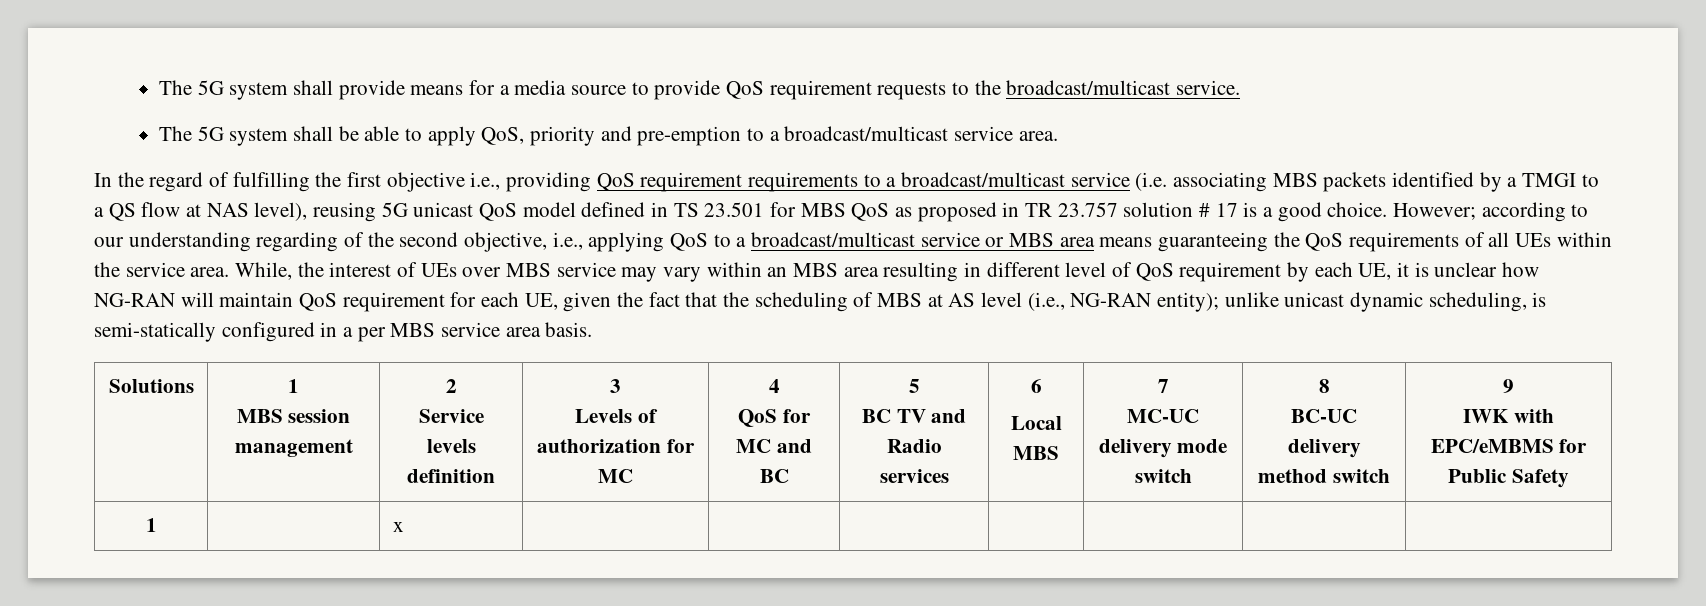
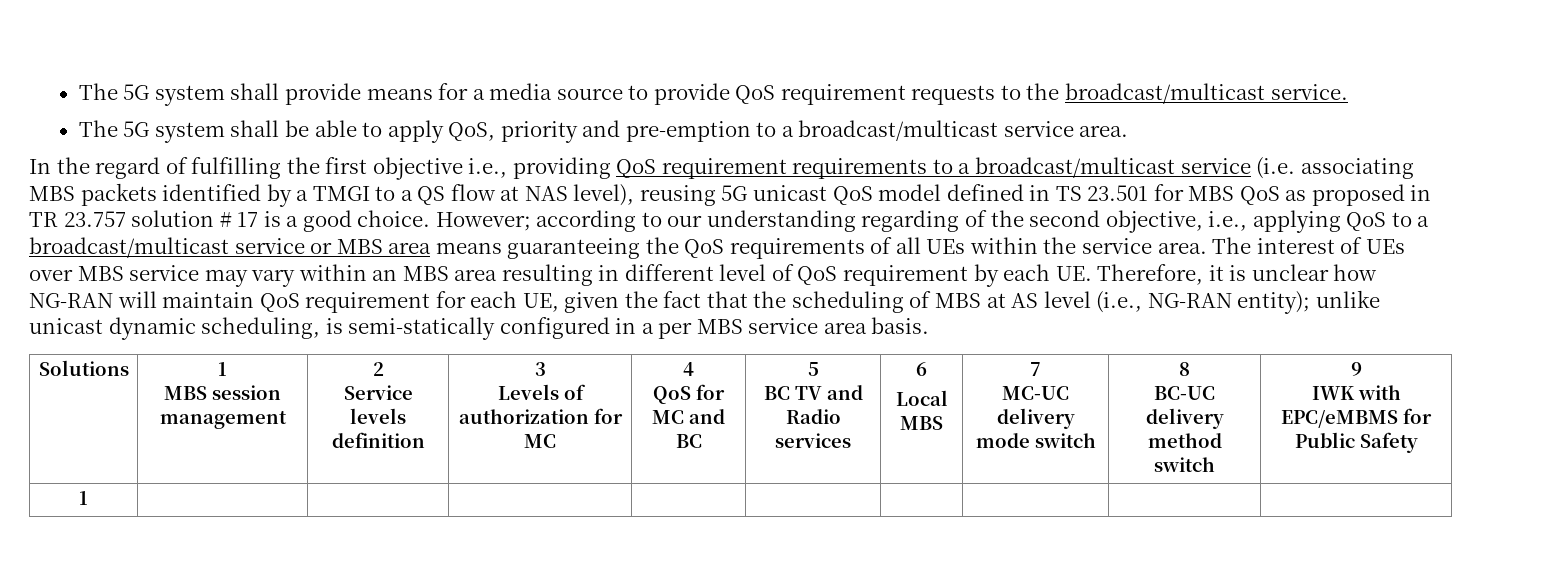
- While, the interest of UEs over MBS service may vary within an MBS area resulting in different level of QoS requirement by each UE, it is unclear how NG-RAN will maintain QoS requirement for each UE, given the fact that the scheduling of MBS at AS level (i.e., NG-RAN entity);
+ The interest of UEs over MBS service may vary within an MBS area resulting in different level of QoS requirement by each UE. Therefore, it is unclear how NG-RAN will maintain QoS requirement for each UE, given the fact that the scheduling of MBS at AS level (i.e., NG-RAN entity);
- 1 | | x | | | | | | |
+ 1 | | | | | | | | |

